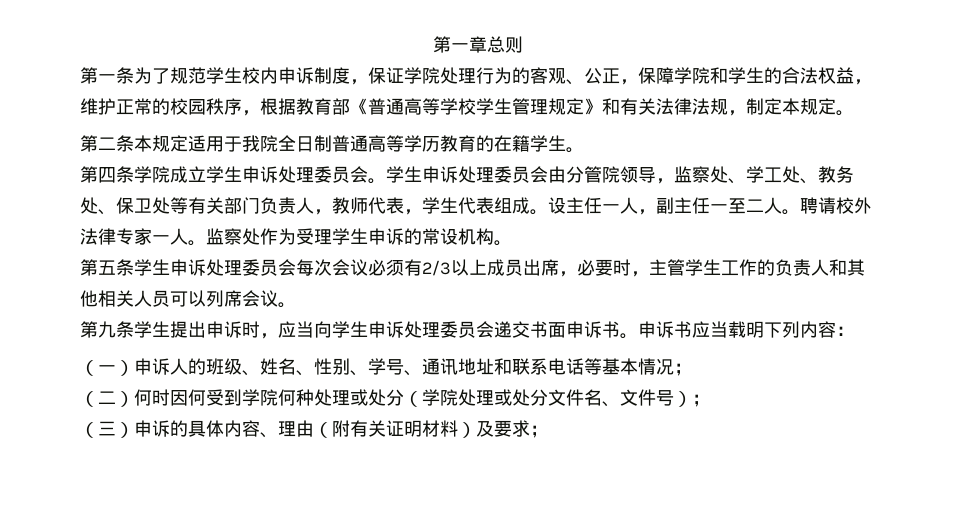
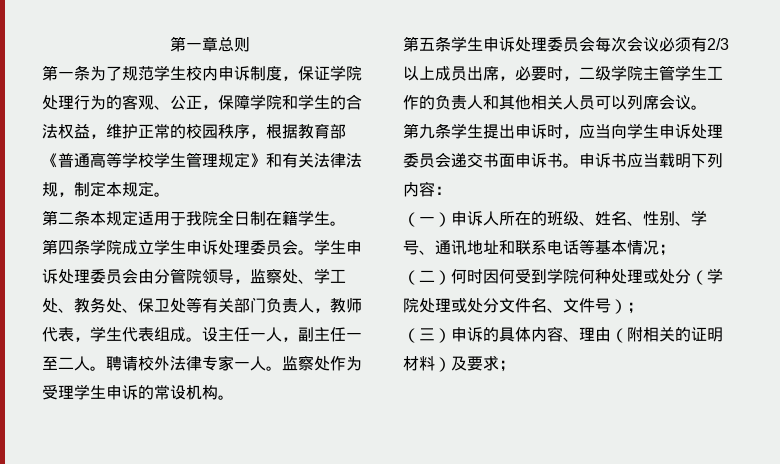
- 第二条本规定适用于我院全日制普通高等学历教育的在籍学生。
+ 第二条本规定适用于我院全日制在籍学生。
- 第五条学生申诉处理委员会每次会议必须有2/3以上成员出席，必要时，主管学生工作的负责人和其他相关人员可以列席会议。
+ 第五条学生申诉处理委员会每次会议必须有2/3以上成员出席，必要时，二级学院主管学生工作的负责人和其他相关人员可以列席会议。
- （一）申诉人的班级、姓名、性别、学号、通讯地址和联系电话等基本情况；
+ （一）申诉人所在的班级、姓名、性别、学号、通讯地址和联系电话等基本情况；
- （三）申诉的具体内容、理由（附有关证明材料）及要求；
+ （三）申诉的具体内容、理由（附相关的证明材料）及要求；

